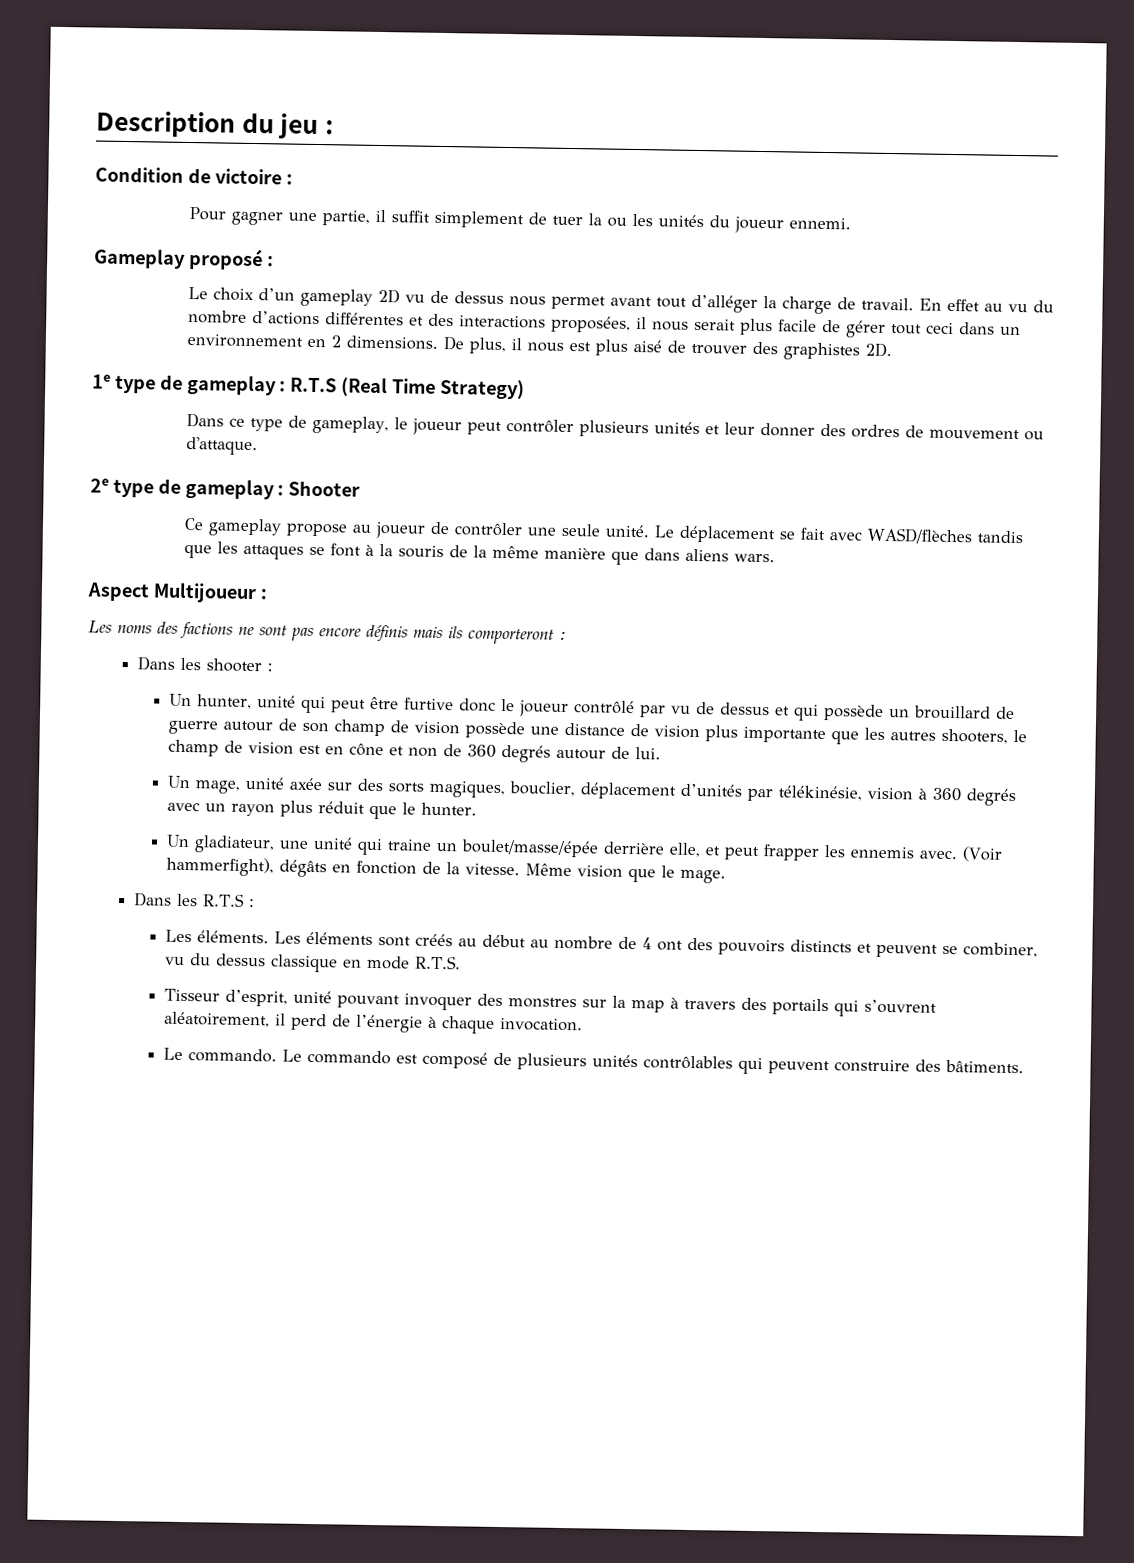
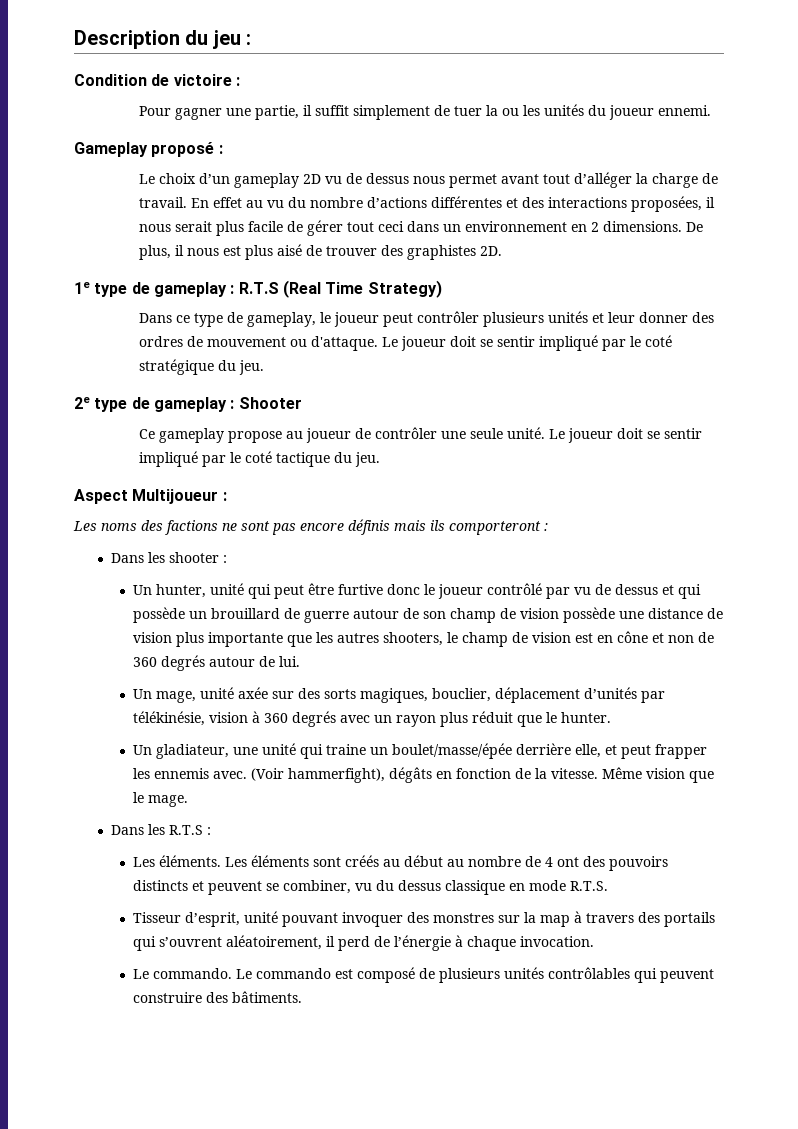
+ Le joueur doit se sentir impliqué par le coté stratégique du jeu.
- Le déplacement se fait avec WASD/flèches tandis que les attaques se font à la souris de la même manière que dans aliens wars.
+ Le joueur doit se sentir impliqué par le coté tactique du jeu.

